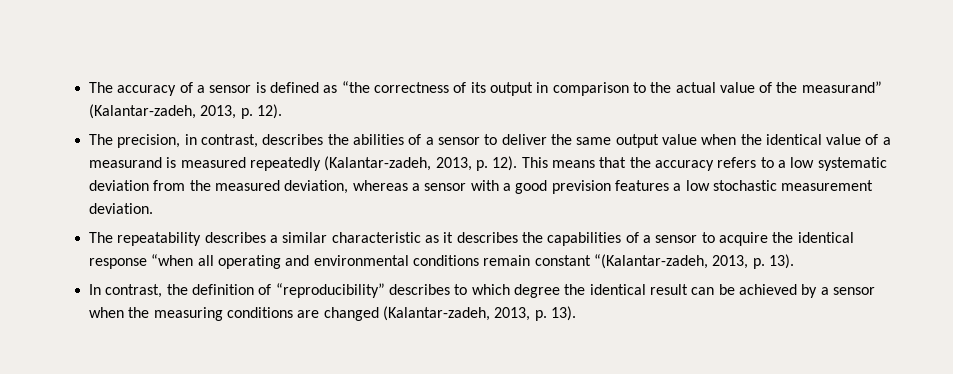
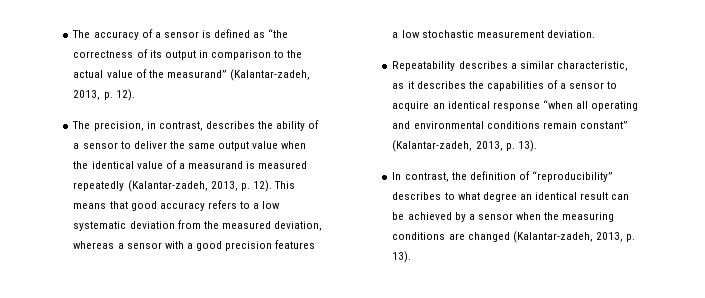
- The precision, in contrast, describes the abilities of a sensor to deliver the same output value when the identical value of a measurand is measured repeatedly (Kalantar-zadeh, 2013, p. 12).
+ The precision, in contrast, describes the ability of a sensor to deliver the same output value when the identical value of a measurand is measured repeatedly (Kalantar-zadeh, 2013, p. 12).
- This means that the accuracy refers to a low systematic deviation from the measured deviation, whereas a sensor with a good prevision features a low stochastic measurement deviation.
+ This means that good accuracy refers to a low systematic deviation from the measured deviation, whereas a sensor with a good precision features a low stochastic measurement deviation.
- The repeatability describes a similar characteristic as it describes the capabilities of a sensor to acquire the identical response “when all operating and environmental conditions remain constant “(Kalantar-zadeh, 2013, p. 13).
+ Repeatability describes a similar characteristic, as it describes the capabilities of a sensor to acquire an identical response “when all operating and environmental conditions remain constant” (Kalantar-zadeh, 2013, p. 13).
- In contrast, the definition of “reproducibility” describes to which degree the identical result can be achieved by a sensor when the measuring conditions are changed (Kalantar-zadeh, 2013, p. 13).
+ In contrast, the definition of “reproducibility” describes to what degree an identical result can be achieved by a sensor when the measuring conditions are changed (Kalantar-zadeh, 2013, p. 13).

